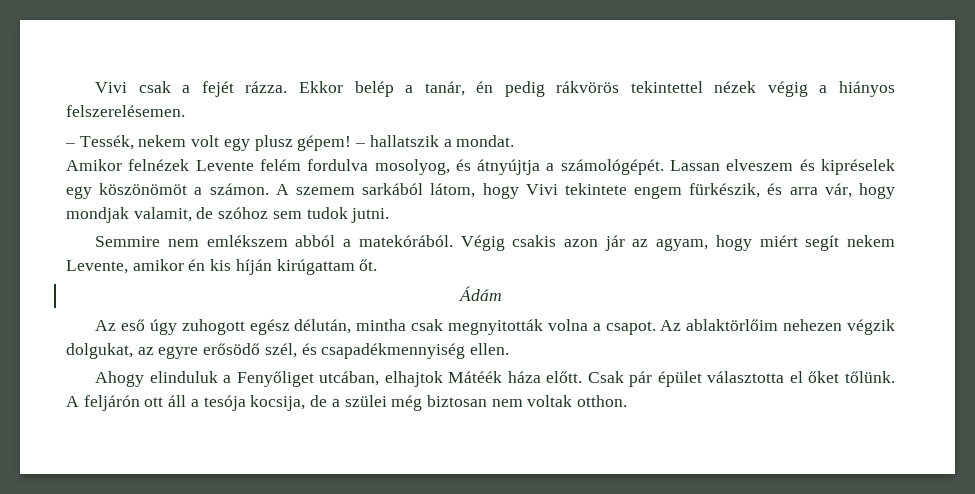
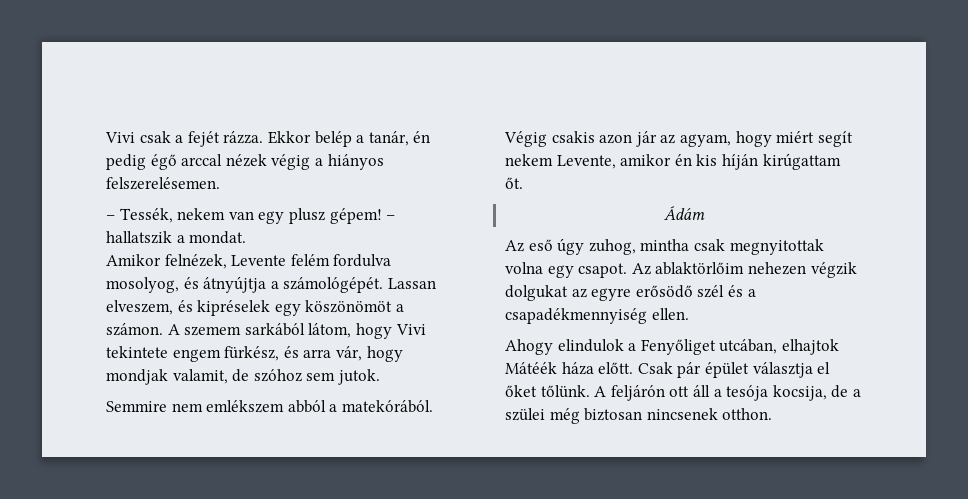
- Ekkor belép a tanár, én pedig rákvörös tekintettel nézek végig a hiányos felszerelésemen.
+ Ekkor belép a tanár, én pedig égő arccal nézek végig a hiányos felszerelésemen.
- – Tessék, nekem volt egy plusz gépem!
+ – Tessék, nekem van egy plusz gépem!
- Amikor felnézek Levente felém fordulva mosolyog, és átnyújtja a számológépét.
+ Amikor felnézek, Levente felém fordulva mosolyog, és átnyújtja a számológépét.
- Lassan elveszem és kipréselek egy köszönömöt a számon.
+ Lassan elveszem, és kipréselek egy köszönömöt a számon.
- A szemem sarkából látom, hogy Vivi tekintete engem fürkészik, és arra vár, hogy mondjak valamit, de szóhoz sem tudok jutni.
+ A szemem sarkából látom, hogy Vivi tekintete engem fürkész, és arra vár, hogy mondjak valamit, de szóhoz sem jutok.
- Az eső úgy zuhogott egész délután, mintha csak megnyitották volna a csapot.
+ Az eső úgy zuhog, mintha csak megnyitottak volna egy csapot.
- Az ablaktörlőim nehezen végzik dolgukat, az egyre erősödő szél, és csapadékmennyiség ellen.
+ Az ablaktörlőim nehezen végzik dolgukat az egyre erősödő szél és a csapadékmennyiség ellen.
- Ahogy elinduluk a Fenyőliget utcában, elhajtok Mátéék háza előtt.
+ Ahogy elindulok a Fenyőliget utcában, elhajtok Mátéék háza előtt.
- Csak pár épület választotta el őket tőlünk.
+ Csak pár épület választja el őket tőlünk.
- A feljárón ott áll a tesója kocsija, de a szülei még biztosan nem voltak otthon.
+ A feljárón ott áll a tesója kocsija, de a szülei még biztosan nincsenek otthon.

